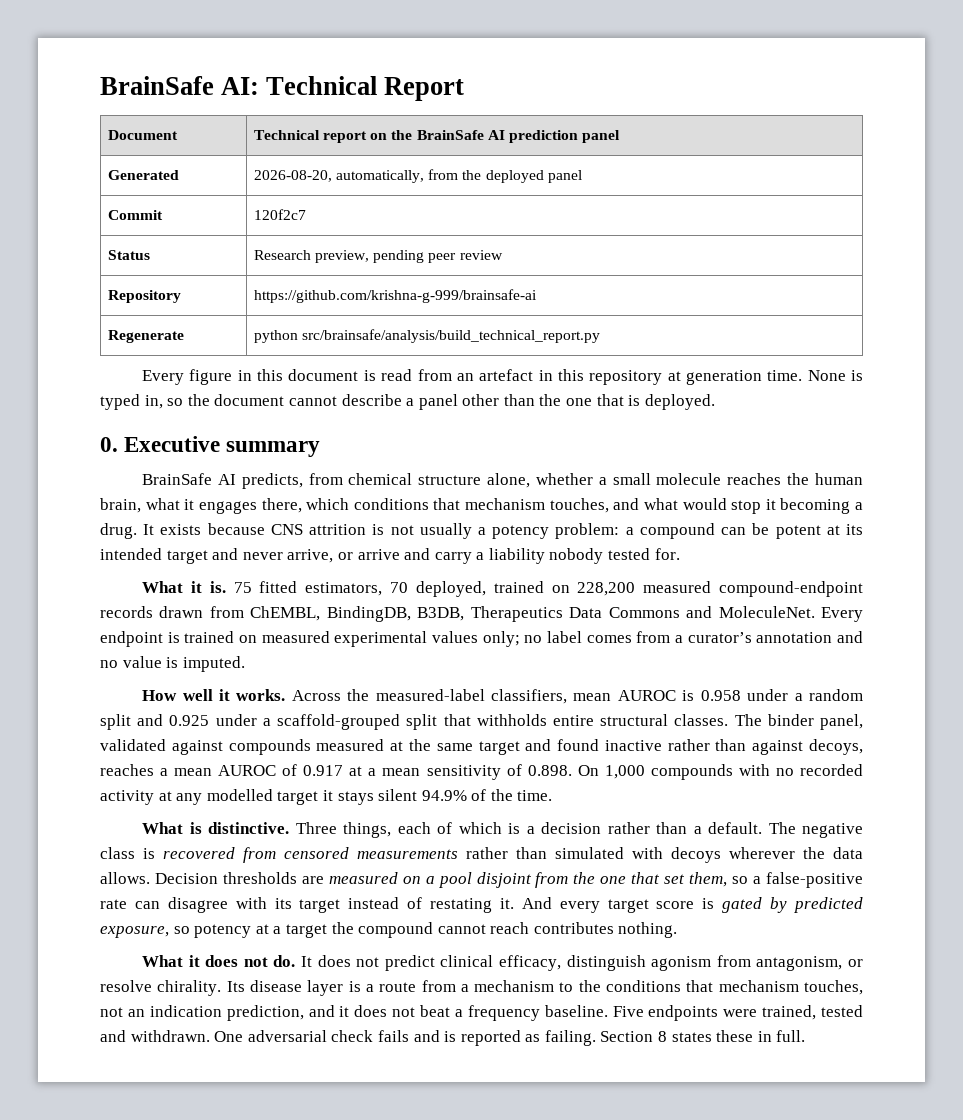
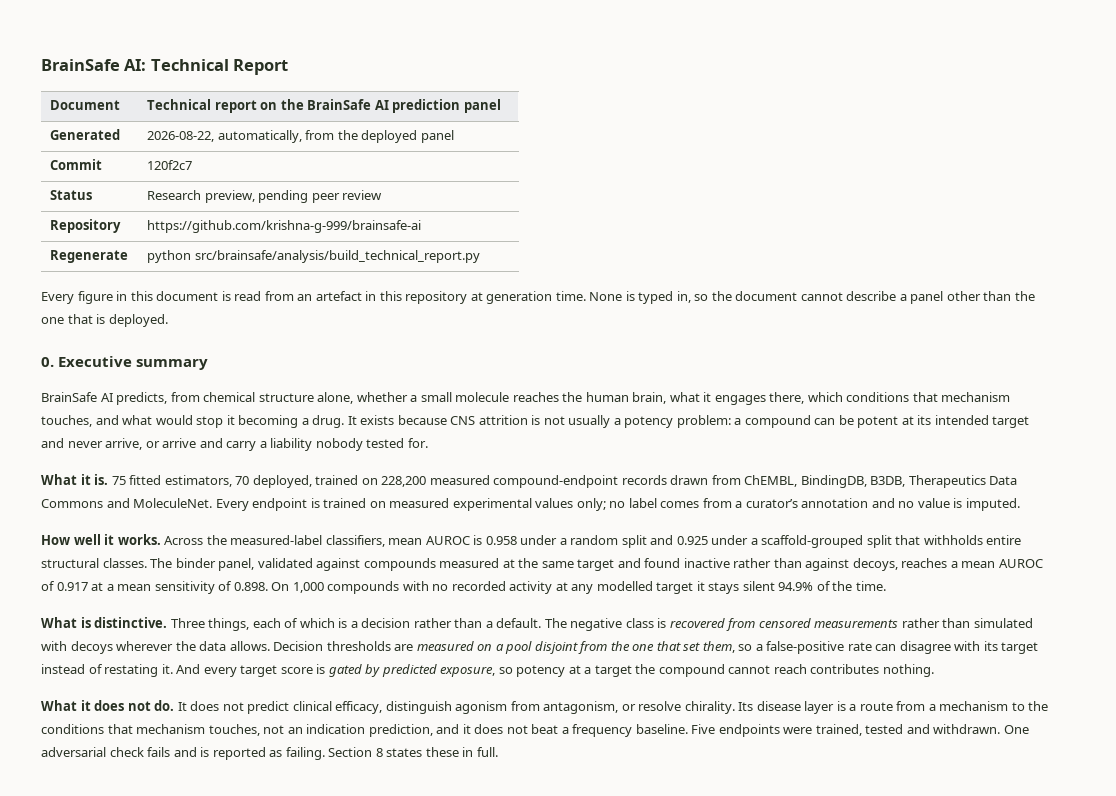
- Generated | 2026-08-20, automatically, from the deployed panel
+ Generated | 2026-08-22, automatically, from the deployed panel

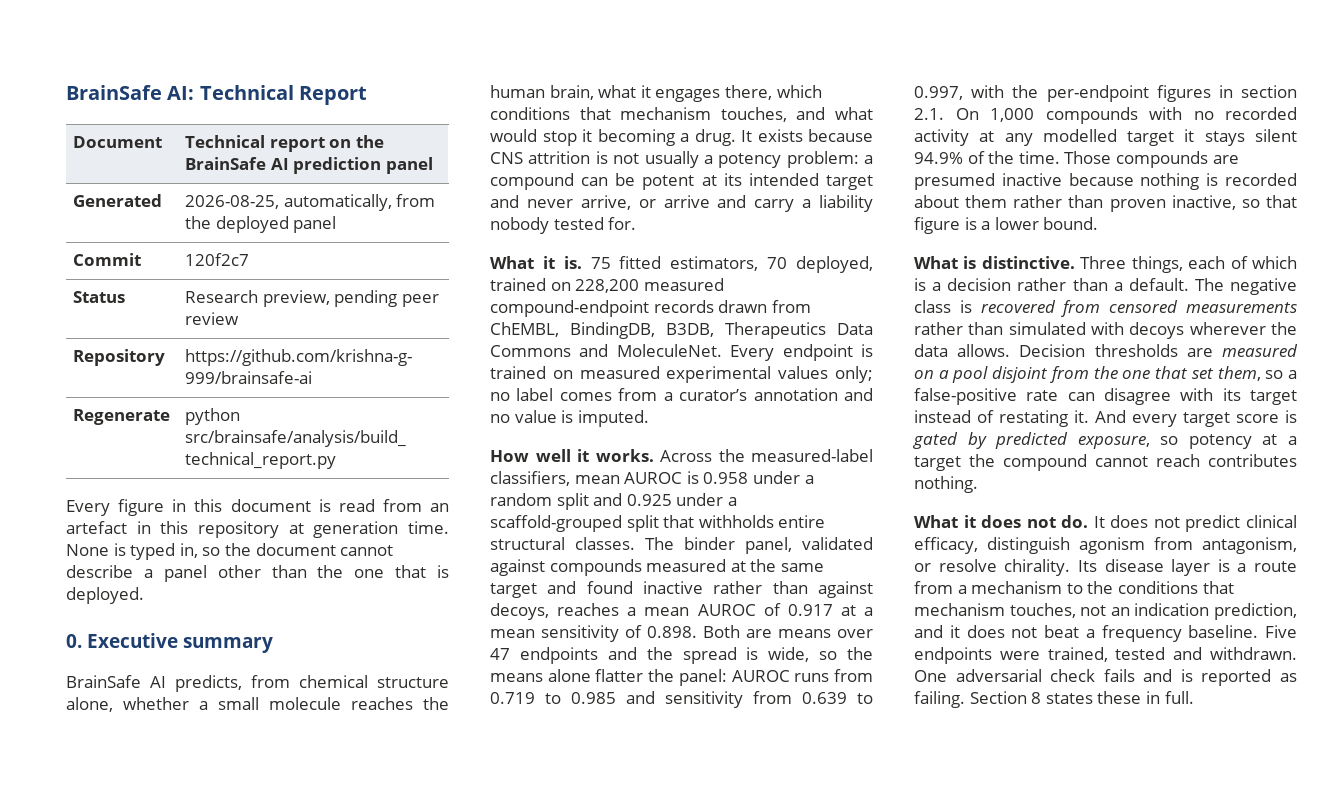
- Generated | 2026-08-22, automatically, from the deployed panel
+ Generated | 2026-08-25, automatically, from the deployed panel
- The binder panel, validated against compounds measured at the same target and found inactive rather than against decoys, reaches a mean AUROC of 0.917 at a mean sensitivity of 0.898. On 1,000 compounds with no recorded activity at any modelled target it stays silent 94.9% of the time.
+ The binder panel, validated against compounds measured at the same target and found inactive rather than against decoys, reaches a mean AUROC of 0.917 at a mean sensitivity of 0.898. Both are means over 47 endpoints and the spread is wide, so the means alone flatter the panel: AUROC runs from 0.719 to 0.985 and sensitivity from 0.639 to 0.997, with the per-endpoint figures in section 2.1. On 1,000 compounds with no recorded activity at any modelled target it stays silent 94.9% of the time. Those compounds are presumed inactive because nothing is recorded about them rather than proven inactive, so that figure is a lower bound.

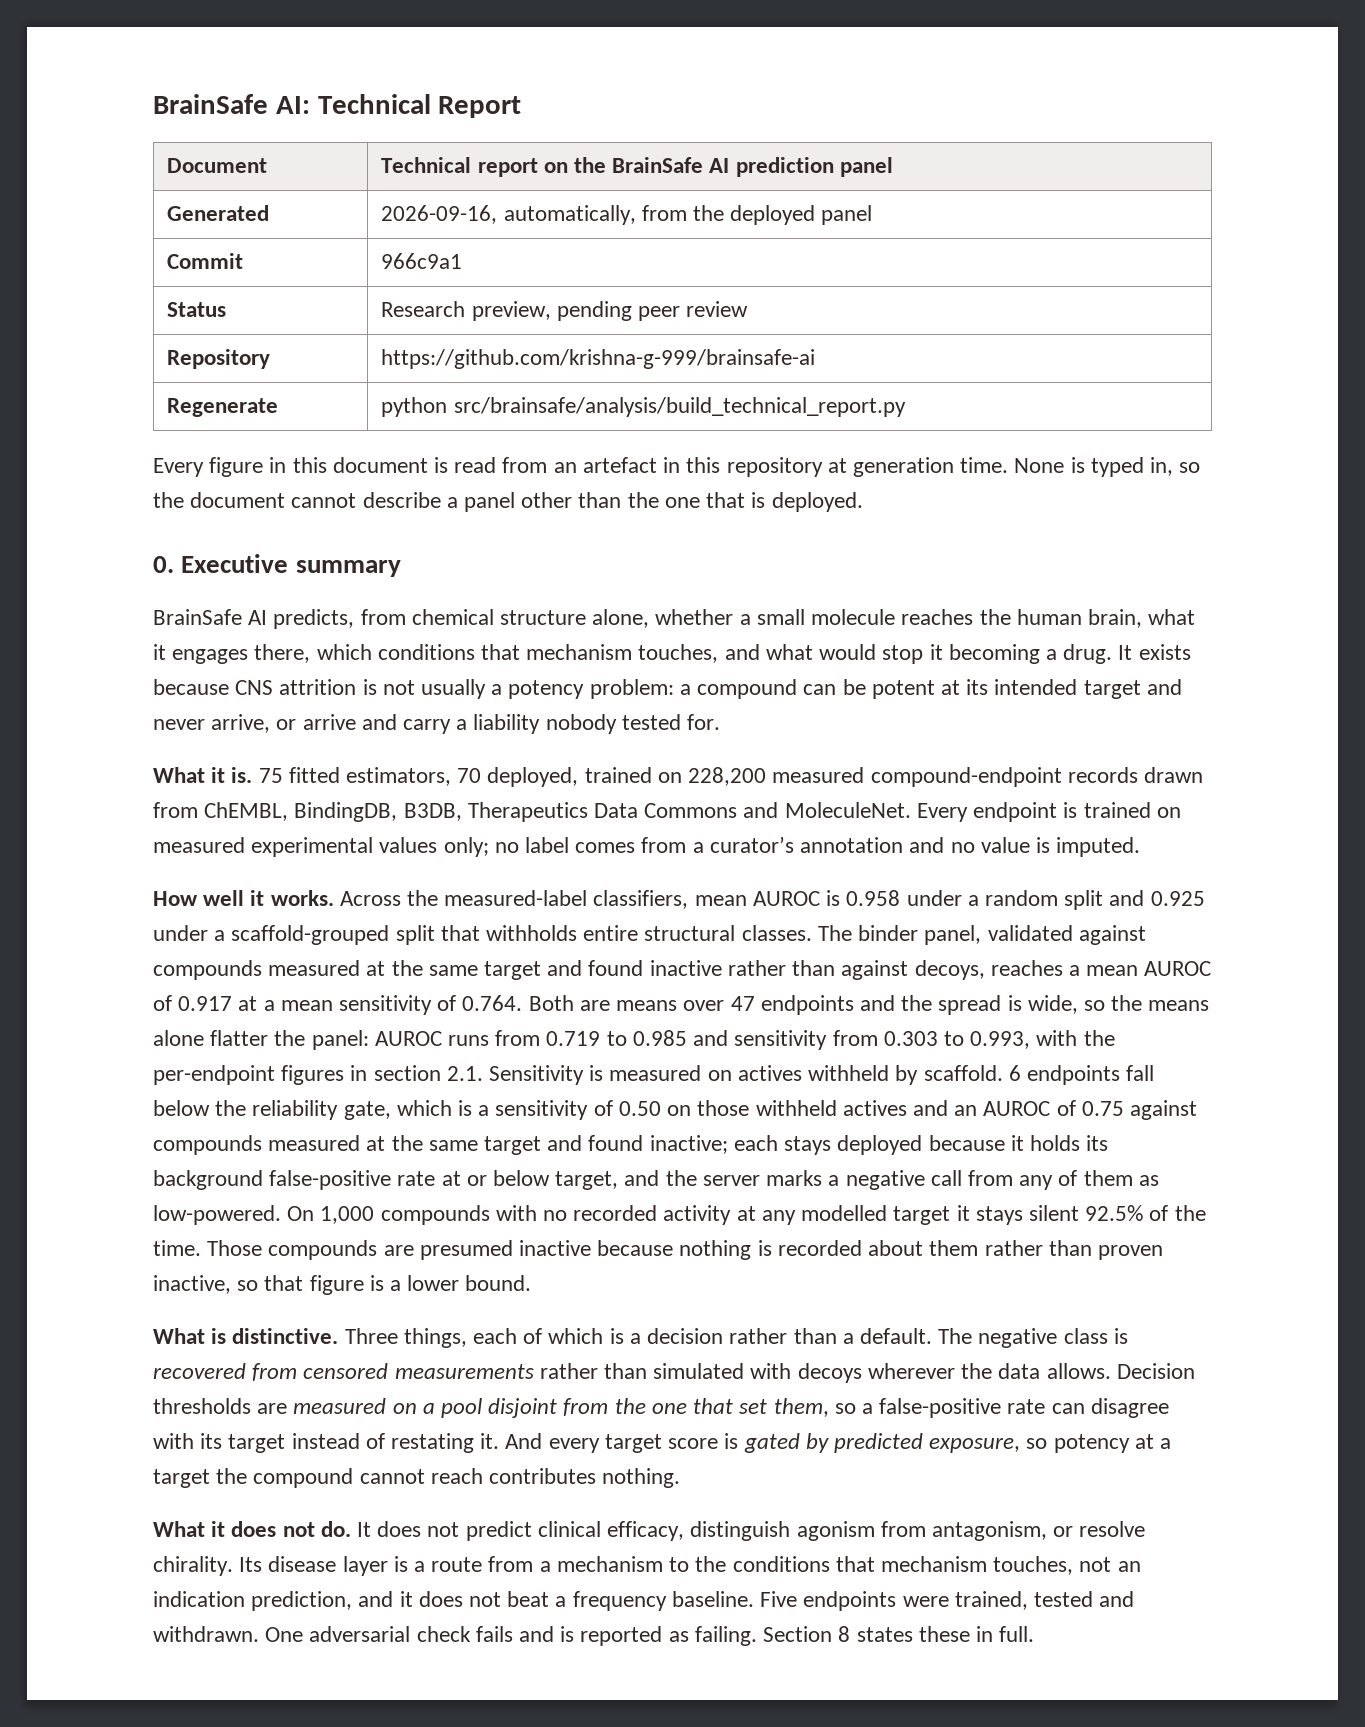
- Generated | 2026-08-25, automatically, from the deployed panel
+ Generated | 2026-09-16, automatically, from the deployed panel
- Commit | 120f2c7
+ Commit | 966c9a1
- The binder panel, validated against compounds measured at the same target and found inactive rather than against decoys, reaches a mean AUROC of 0.917 at a mean sensitivity of 0.898. Both are means over 47 endpoints and the spread is wide, so the means alone flatter the panel:
+ The binder panel, validated against compounds measured at the same target and found inactive rather than against decoys, reaches a mean AUROC of 0.917 at a mean sensitivity of 0.764. Both are means over 47 endpoints and the spread is wide, so the means alone flatter the panel:
- AUROC runs from 0.719 to 0.985 and sensitivity from 0.639 to 0.997, with the per-endpoint figures in section 2.1. On 1,000 compounds with no recorded activity at any modelled target it stays silent 94.9% of the time.
+ AUROC runs from 0.719 to 0.985 and sensitivity from 0.303 to 0.993, with the per-endpoint figures in section 2.1. Sensitivity is measured on actives withheld by scaffold. 6 endpoints fall below the reliability gate, which is a sensitivity of 0.50 on those withheld actives and an AUROC of 0.75 against compounds measured at the same target and found inactive; each stays deployed because it holds its background false-positive rate at or below target, and the server marks a negative call from any of them as low-powered. On 1,000 compounds with no recorded activity at any modelled target it stays silent 92.5% of the time.

